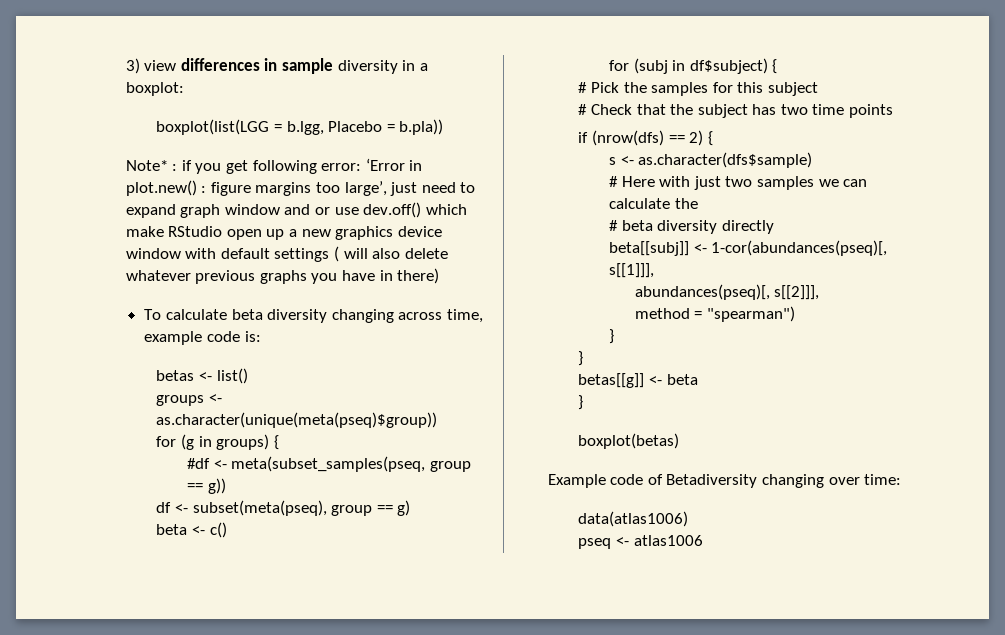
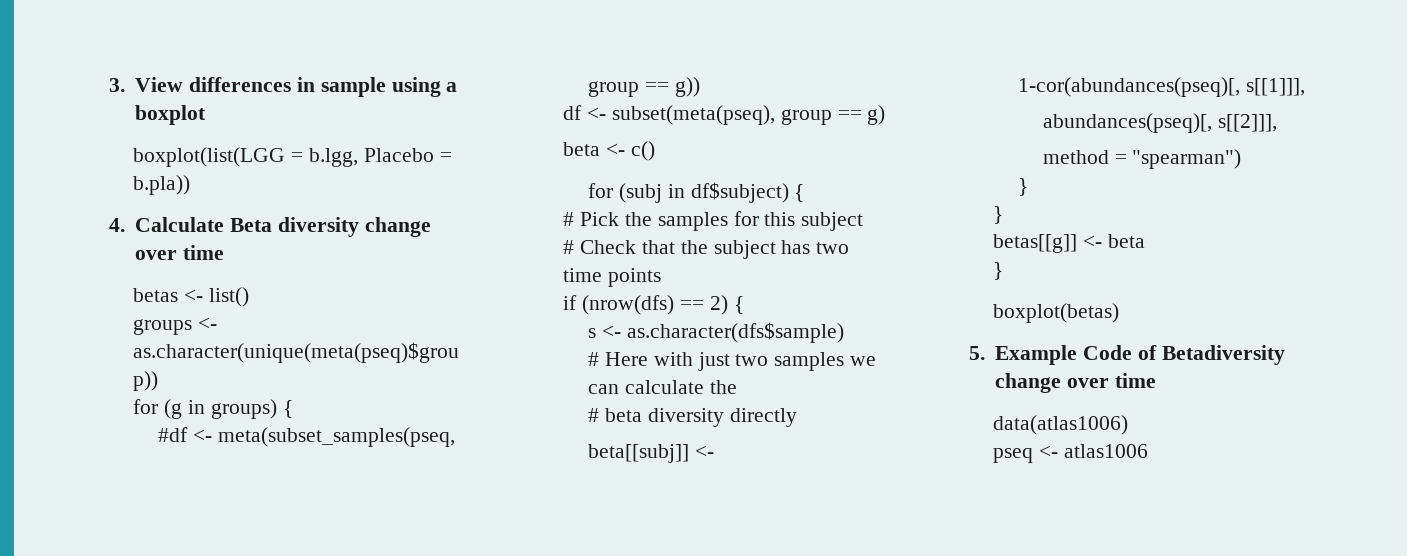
- 3) view differences in sample diversity in a boxplot:
+ 3. View differences in sample using a boxplot
- Note* : if you get following error: ‘Error in plot.new() : figure margins too large’, just need to expand graph window and or use dev.off() which make RStudio open up a new graphics device window with default settings ( will also delete whatever previous graphs you have in there)
- To calculate beta diversity changing across time, example code is:
+ 4. Calculate Beta diversity change over time
- Example code of Betadiversity changing over time:
+ 5. Example Code of Betadiversity change over time

